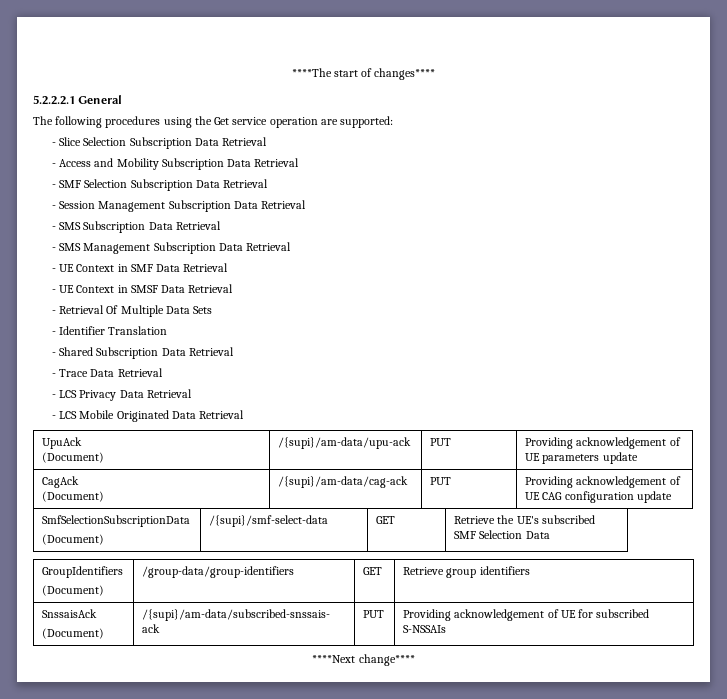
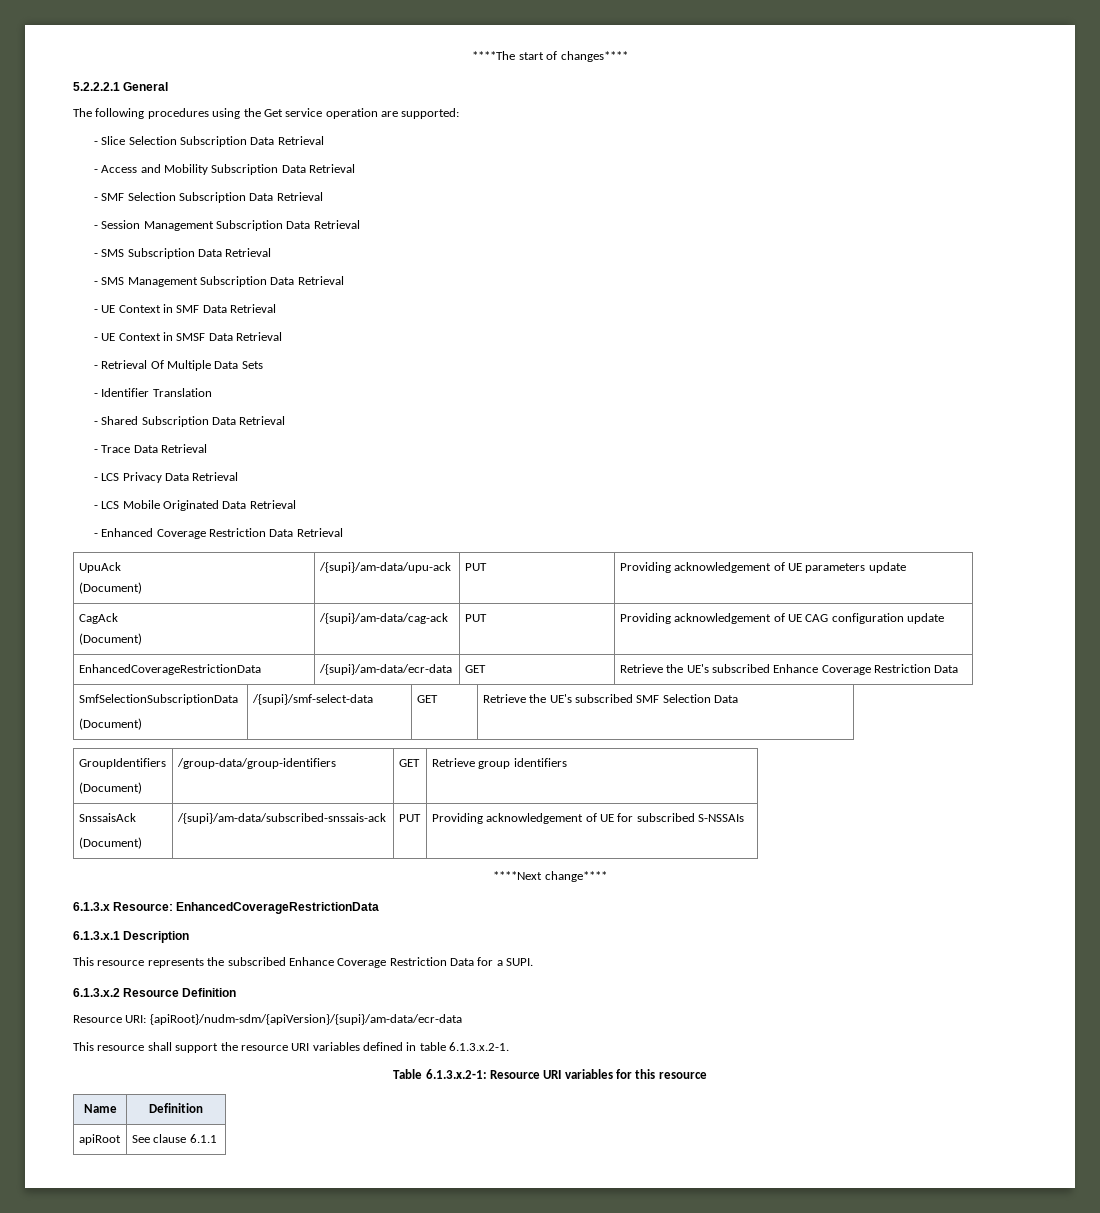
+ - Enhanced Coverage Restriction Data Retrieval
+ EnhancedCoverageRestrictionData | /{supi}/am-data/ecr-data | GET | Retrieve the UE's subscribed Enhance Coverage Restriction Data
+ 6.1.3.x Resource: EnhancedCoverageRestrictionData
+ 6.1.3.x.1 Description
+ This resource represents the subscribed Enhance Coverage Restriction Data for a SUPI.
+ 6.1.3.x.2 Resource Definition
+ Resource URI: {apiRoot}/nudm-sdm/{apiVersion}/{supi}/am-data/ecr-data
+ This resource shall support the resource URI variables defined in table 6.1.3.x.2-1.
+ Table 6.1.3.x.2-1: Resource URI variables for this resource
+ Name | Definition
+ apiRoot | See clause 6.1.1

